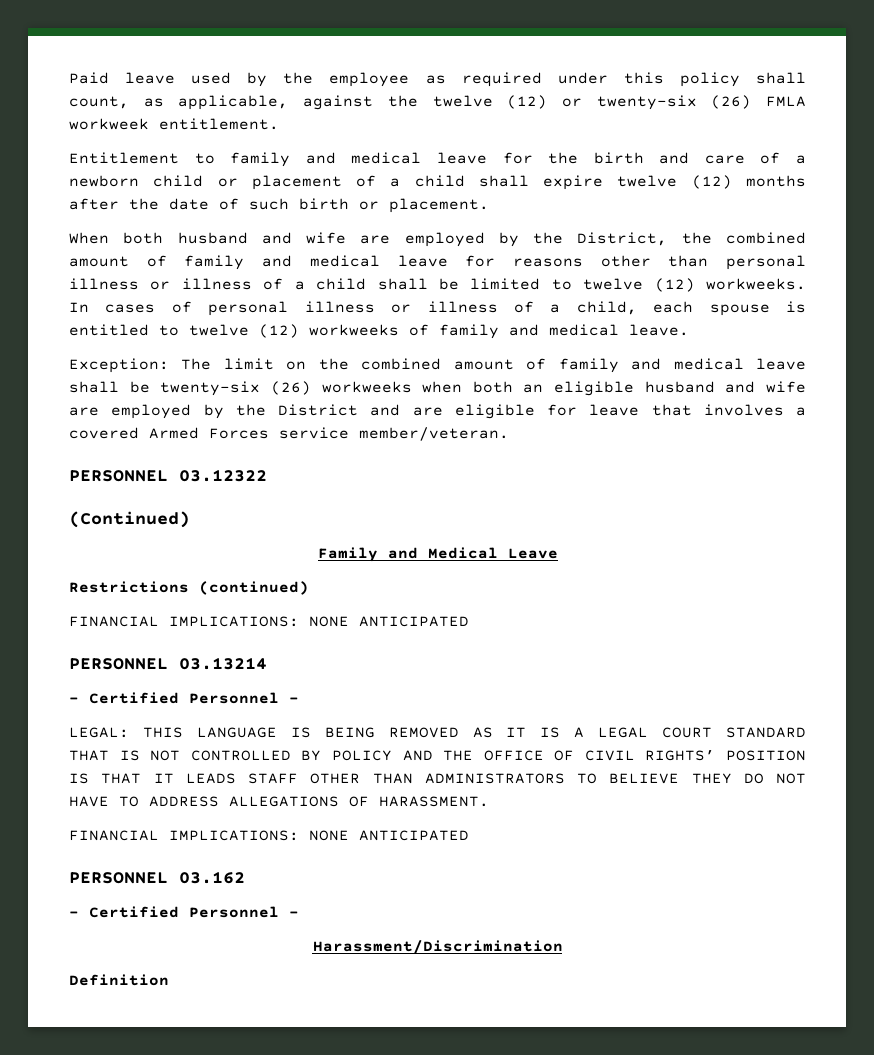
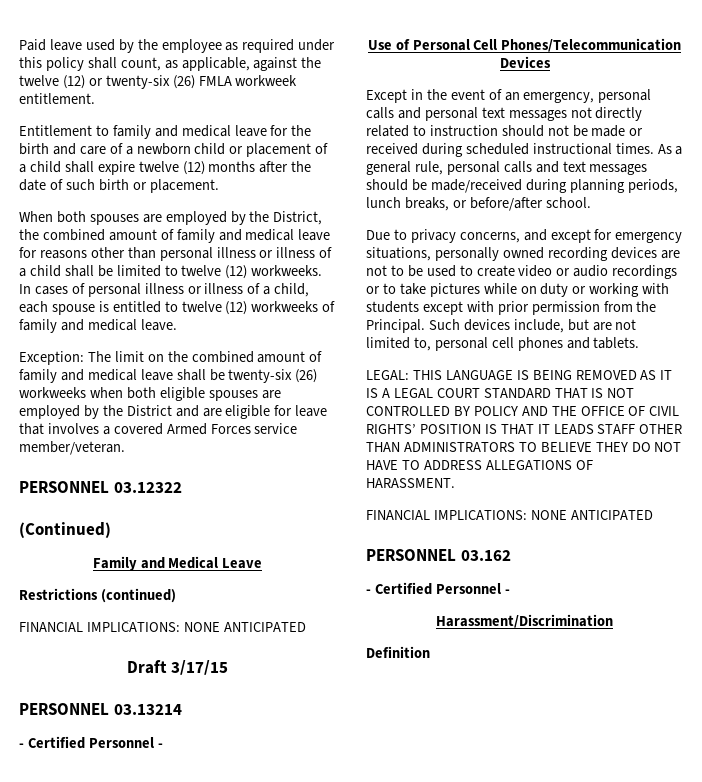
- When both husband and wife are employed by the District, the combined amount of family and medical leave for reasons other than personal illness or illness of a child shall be limited to twelve (12) workweeks.
+ When both spouses are employed by the District, the combined amount of family and medical leave for reasons other than personal illness or illness of a child shall be limited to twelve (12) workweeks.
- Exception: The limit on the combined amount of family and medical leave shall be twenty-six (26) workweeks when both an eligible husband and wife are employed by the District and are eligible for leave that involves a covered Armed Forces service member/veteran.
+ Exception: The limit on the combined amount of family and medical leave shall be twenty-six (26) workweeks when both eligible spouses are employed by the District and are eligible for leave that involves a covered Armed Forces service member/veteran.
+ Draft 3/17/15
+ Use of Personal Cell Phones/Telecommunication Devices
+ Except in the event of an emergency, personal calls and personal text messages not directly related to instruction should not be made or received during scheduled instructional times. As a general rule, personal calls and text messages should be made/received during planning periods, lunch breaks, or before/after school.
+ Due to privacy concerns, and except for emergency situations, personally owned recording devices are not to be used to create video or audio recordings or to take pictures while on duty or working with students except with prior permission from the Principal. Such devices include, but are not limited to, personal cell phones and tablets.

